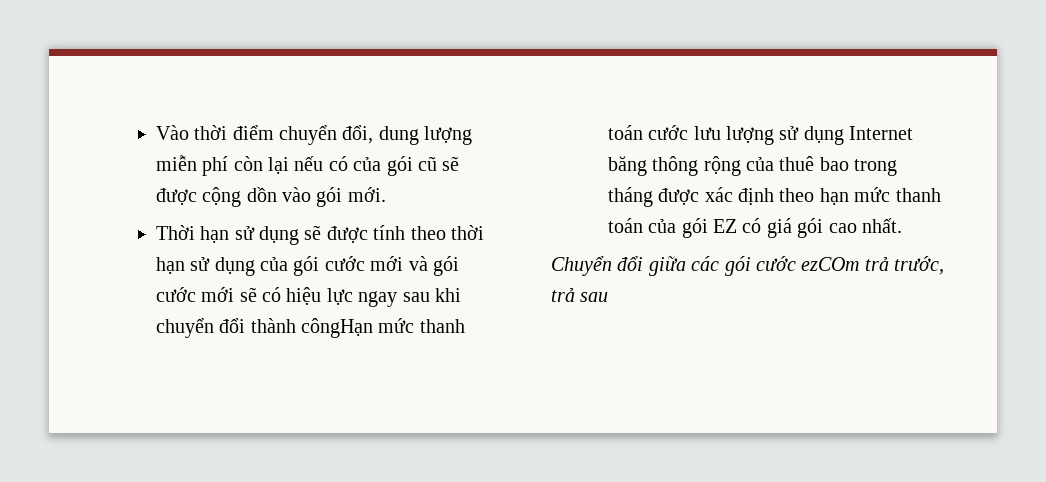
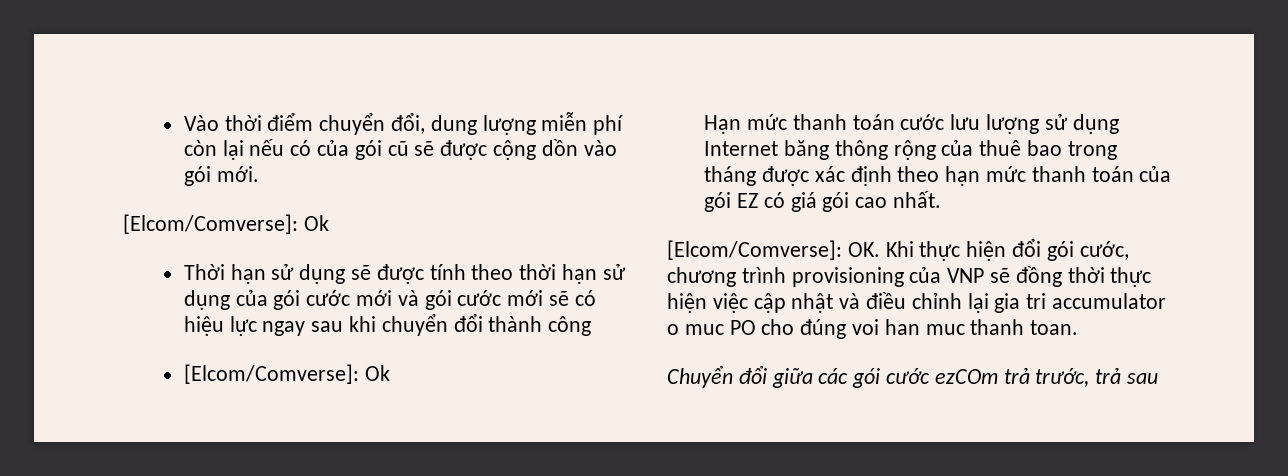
  Vào thời điểm chuyển đổi, dung lượng miễn phí còn lại nếu có của gói cũ sẽ được cộng dồn vào gói mới.
+ [Elcom/Comverse]: Ok
- Thời hạn sử dụng sẽ được tính theo thời hạn sử dụng của gói cước mới và gói cước mới sẽ có hiệu lực ngay sau khi chuyển đổi thành côngHạn mức thanh toán cước lưu lượng sử dụng Internet băng thông rộng của thuê bao trong tháng được xác định theo hạn mức thanh toán của gói EZ có giá gói cao nhất.
+ Thời hạn sử dụng sẽ được tính theo thời hạn sử dụng của gói cước mới và gói cước mới sẽ có hiệu lực ngay sau khi chuyển đổi thành công
+ [Elcom/Comverse]: Ok
+ Hạn mức thanh toán cước lưu lượng sử dụng Internet băng thông rộng của thuê bao trong tháng được xác định theo hạn mức thanh toán của gói EZ có giá gói cao nhất.
+ [Elcom/Comverse]: OK. Khi thực hiện đổi gói cước, chương trình provisioning của VNP sẽ đồng thời thực hiện việc cập nhật và điều chỉnh lại gia tri accumulator o muc PO cho đúng voi han muc thanh toan.

